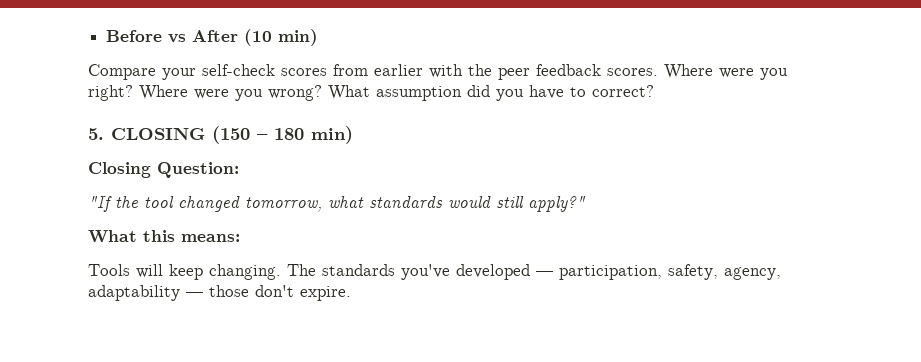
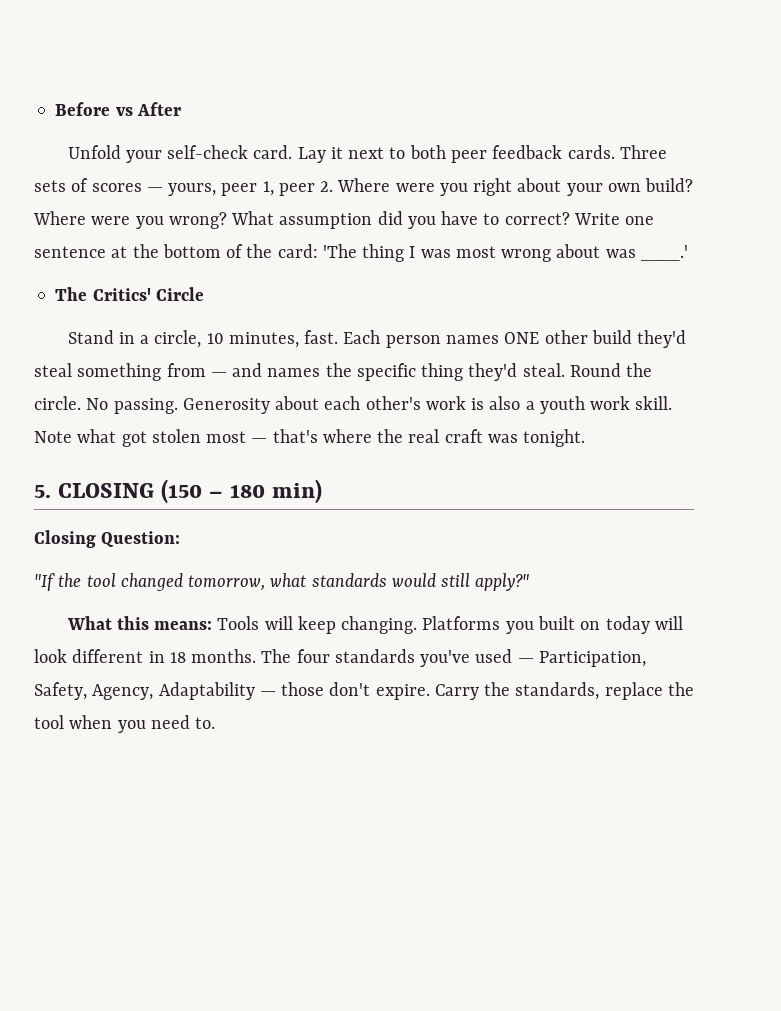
- Before vs After (10 min)
- Compare your self-check scores from earlier with the peer feedback scores. Where were you right?
+ Before vs After
+ Unfold your self-check card. Lay it next to both peer feedback cards. Three sets of scores — yours, peer 1, peer 2. Where were you right about your own build?
+ Write one sentence at the bottom of the card: 'The thing I was most wrong about was ___.'
+ The Critics' Circle
+ Stand in a circle, 10 minutes, fast. Each person names ONE other build they'd steal something from — and names the specific thing they'd steal. Round the circle. No passing. Generosity about each other's work is also a youth work skill. Note what got stolen most — that's where the real craft was tonight.
- What this means:
- Tools will keep changing.
+ What this means: Tools will keep changing.
- The standards you've developed — participation, safety, agency, adaptability — those don't expire.
+ Platforms you built on today will look different in 18 months. The four standards you've used — Participation, Safety, Agency, Adaptability — those don't expire. Carry the standards, replace the tool when you need to.

